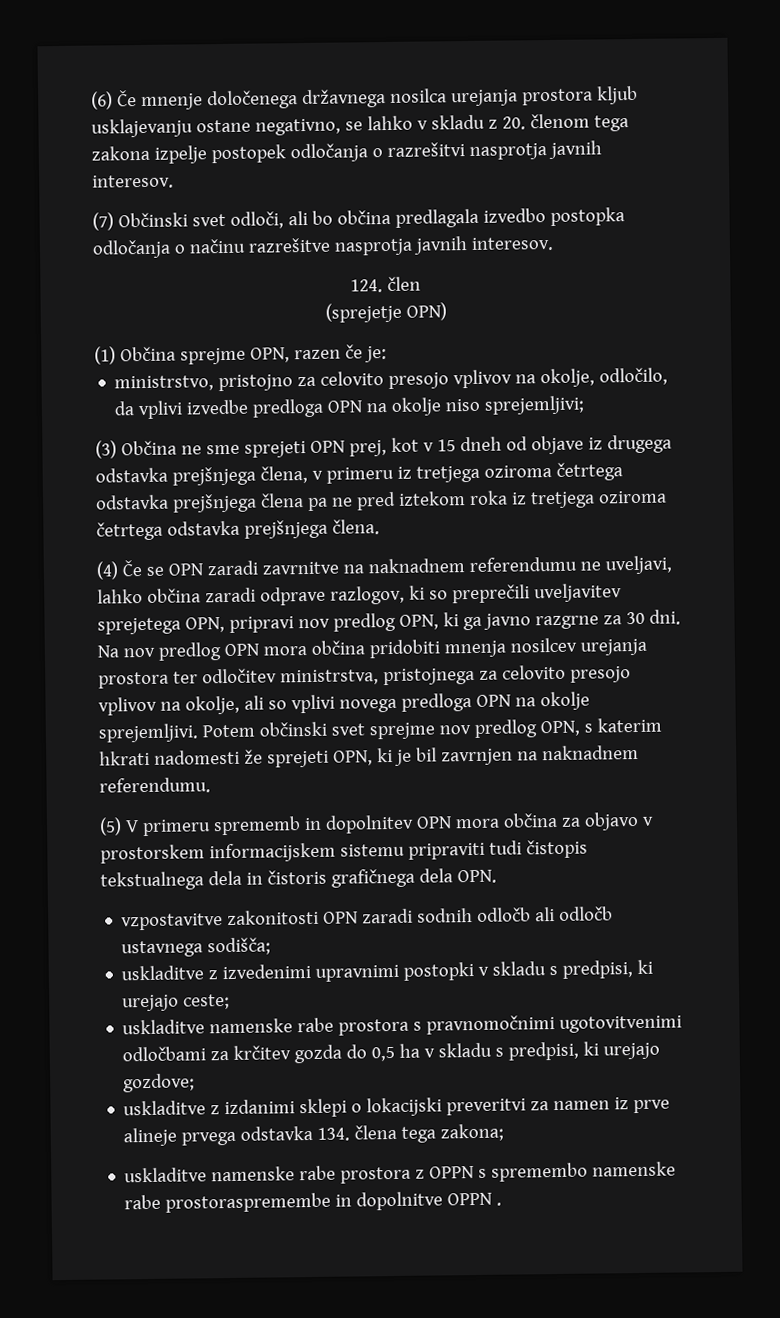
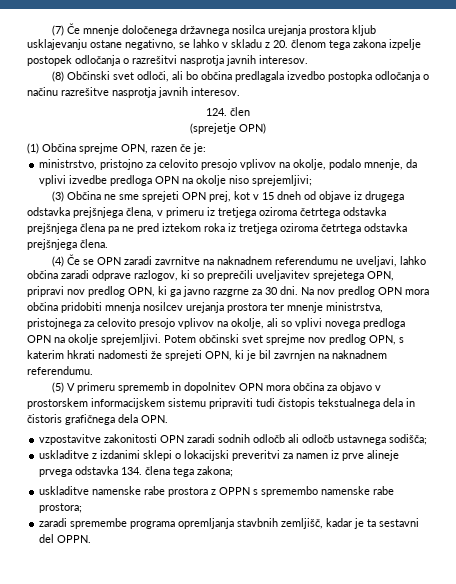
- (6) Če mnenje določenega državnega nosilca urejanja prostora kljub usklajevanju ostane negativno, se lahko v skladu z 20. členom tega zakona izpelje postopek odločanja o razrešitvi nasprotja javnih interesov.
+ (7) Če mnenje določenega državnega nosilca urejanja prostora kljub usklajevanju ostane negativno, se lahko v skladu z 20. členom tega zakona izpelje postopek odločanja o razrešitvi nasprotja javnih interesov.
- (7) Občinski svet odloči, ali bo občina predlagala izvedbo postopka odločanja o načinu razrešitve nasprotja javnih interesov.
+ (8) Občinski svet odloči, ali bo občina predlagala izvedbo postopka odločanja o načinu razrešitve nasprotja javnih interesov.
- ministrstvo, pristojno za celovito presojo vplivov na okolje, odločilo, da vplivi izvedbe predloga OPN na okolje niso sprejemljivi;
+ ministrstvo, pristojno za celovito presojo vplivov na okolje, podalo mnenje, da vplivi izvedbe predloga OPN na okolje niso sprejemljivi;
- Na nov predlog OPN mora občina pridobiti mnenja nosilcev urejanja prostora ter odločitev ministrstva, pristojnega za celovito presojo vplivov na okolje, ali so vplivi novega predloga OPN na okolje sprejemljivi.
+ Na nov predlog OPN mora občina pridobiti mnenja nosilcev urejanja prostora ter mnenje ministrstva, pristojnega za celovito presojo vplivov na okolje, ali so vplivi novega predloga OPN na okolje sprejemljivi.
- uskladitve z izvedenimi upravnimi postopki v skladu s predpisi, ki urejajo ceste;
- uskladitve namenske rabe prostora s pravnomočnimi ugotovitvenimi odločbami za krčitev gozda do 0,5 ha v skladu s predpisi, ki urejajo gozdove;
- uskladitve namenske rabe prostora z OPPN s spremembo namenske rabe prostoraspremembe in dopolnitve OPPN .
+ uskladitve namenske rabe prostora z OPPN s spremembo namenske rabe prostora;
+ zaradi spremembe programa opremljanja stavbnih zemljišč, kadar je ta sestavni del OPPN.

